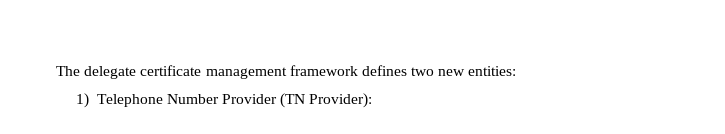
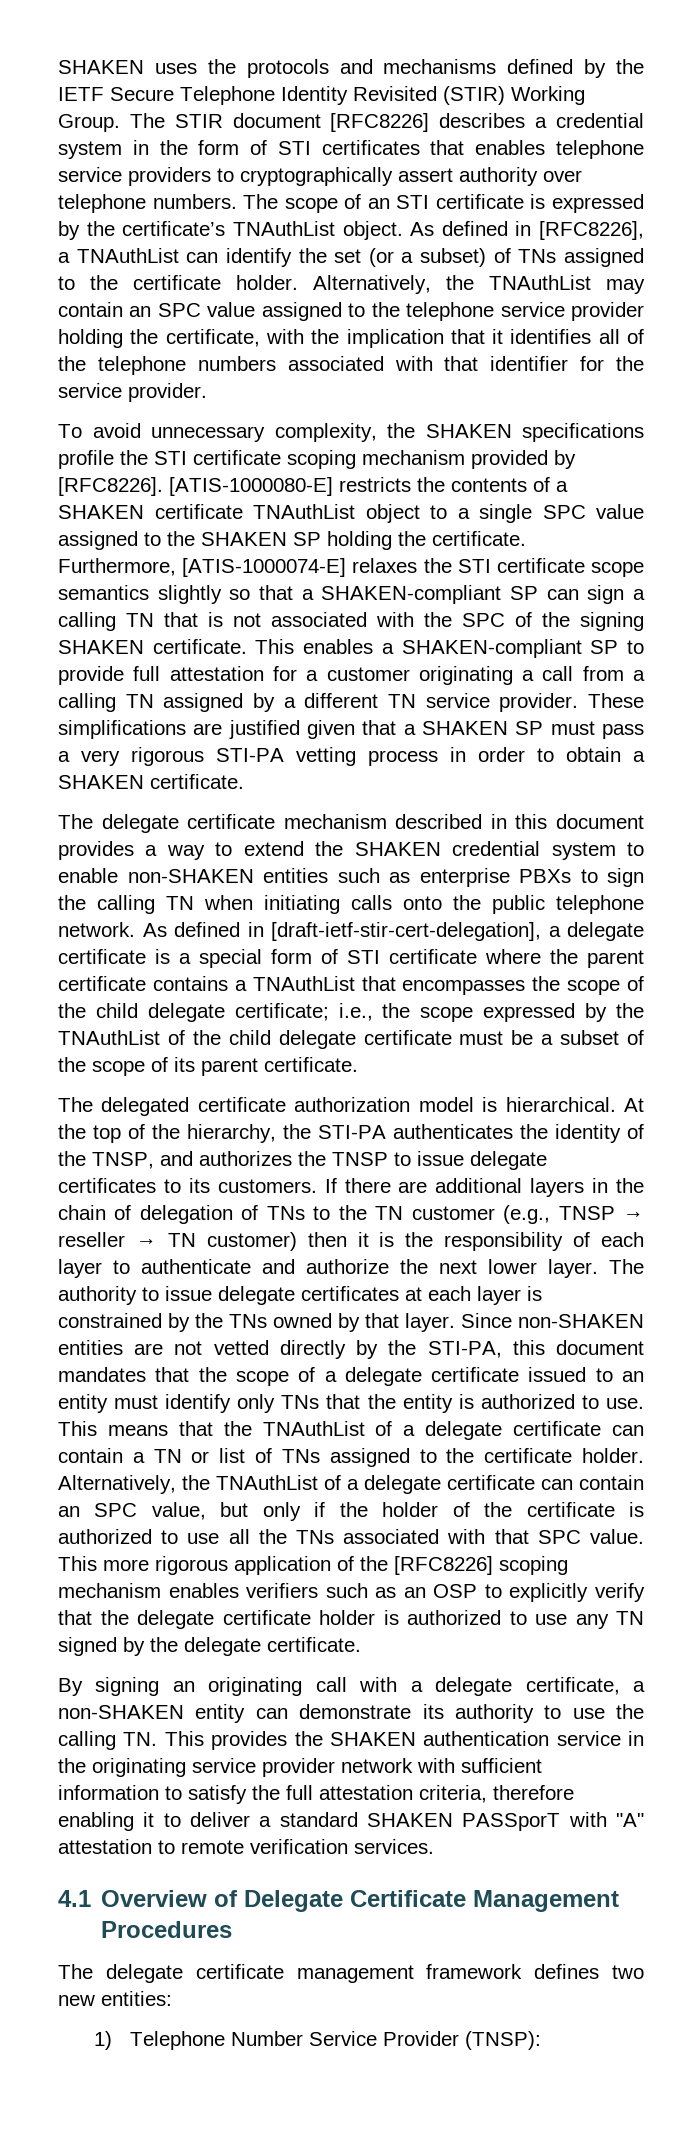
+ SHAKEN uses the protocols and mechanisms defined by the IETF Secure Telephone Identity Revisited (STIR) Working Group. The STIR document [RFC8226] describes a credential system in the form of STI certificates that enables telephone service providers to cryptographically assert authority over telephone numbers. The scope of an STI certificate is expressed by the certificate’s TNAuthList object. As defined in [RFC8226], a TNAuthList can identify the set (or a subset) of TNs assigned to the certificate holder. Alternatively, the TNAuthList may contain an SPC value assigned to the telephone service provider holding the certificate, with the implication that it identifies all of the telephone numbers associated with that identifier for the service provider.
+ To avoid unnecessary complexity, the SHAKEN specifications profile the STI certificate scoping mechanism provided by [RFC8226]. [ATIS-1000080-E] restricts the contents of a SHAKEN certificate TNAuthList object to a single SPC value assigned to the SHAKEN SP holding the certificate. Furthermore, [ATIS-1000074-E] relaxes the STI certificate scope semantics slightly so that a SHAKEN-compliant SP can sign a calling TN that is not associated with the SPC of the signing SHAKEN certificate. This enables a SHAKEN-compliant SP to provide full attestation for a customer originating a call from a calling TN assigned by a different TN service provider. These simplifications are justified given that a SHAKEN SP must pass a very rigorous STI-PA vetting process in order to obtain a SHAKEN certificate.
+ The delegate certificate mechanism described in this document provides a way to extend the SHAKEN credential system to enable non-SHAKEN entities such as enterprise PBXs to sign the calling TN when initiating calls onto the public telephone network. As defined in [draft-ietf-stir-cert-delegation], a delegate certificate is a special form of STI certificate where the parent certificate contains a TNAuthList that encompasses the scope of the child delegate certificate; i.e., the scope expressed by the TNAuthList of the child delegate certificate must be a subset of the scope of its parent certificate.
+ The delegated certificate authorization model is hierarchical. At the top of the hierarchy, the STI-PA authenticates the identity of the TNSP, and authorizes the TNSP to issue delegate certificates to its customers. If there are additional layers in the chain of delegation of TNs to the TN customer (e.g., TNSP → reseller → TN customer) then it is the responsibility of each layer to authenticate and authorize the next lower layer. The authority to issue delegate certificates at each layer is constrained by the TNs owned by that layer. Since non-SHAKEN entities are not vetted directly by the STI-PA, this document mandates that the scope of a delegate certificate issued to an entity must identify only TNs that the entity is authorized to use. This means that the TNAuthList of a delegate certificate can contain a TN or list of TNs assigned to the certificate holder. Alternatively, the TNAuthList of a delegate certificate can contain an SPC value, but only if the holder of the certificate is authorized to use all the TNs associated with that SPC value. This more rigorous application of the [RFC8226] scoping mechanism enables verifiers such as an OSP to explicitly verify that the delegate certificate holder is authorized to use any TN signed by the delegate certificate.
+ By signing an originating call with a delegate certificate, a non-SHAKEN entity can demonstrate its authority to use the calling TN. This provides the SHAKEN authentication service in the originating service provider network with sufficient information to satisfy the full attestation criteria, therefore enabling it to deliver a standard SHAKEN PASSporT with "A" attestation to remote verification services.
+ 4.1 Overview of Delegate Certificate Management Procedures
- 1) Telephone Number Provider (TN Provider):
+ 1) Telephone Number Service Provider (TNSP):

